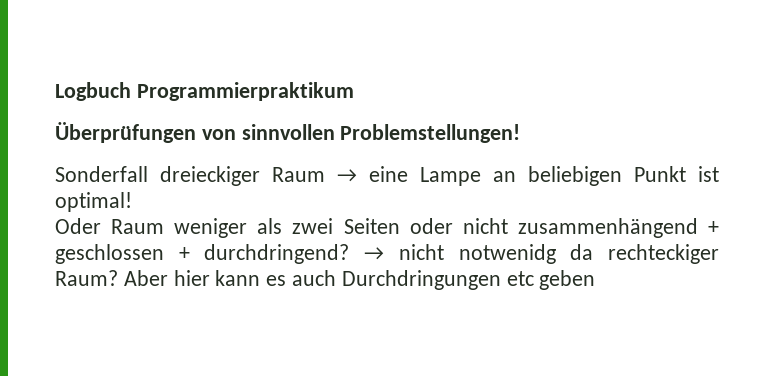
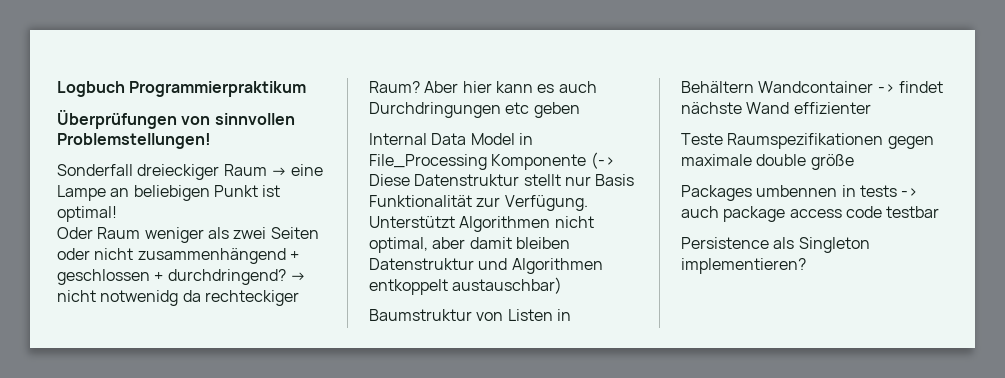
+ Internal Data Model in File_Processing Komponente (-> Diese Datenstruktur stellt nur Basis Funktionalität zur Verfügung. Unterstützt Algorithmen nicht optimal, aber damit bleiben Datenstruktur und Algorithmen entkoppelt austauschbar)
+ Baumstruktur von Listen in Behältern Wandcontainer -> findet nächste Wand effizienter
+ Teste Raumspezifikationen gegen maximale double größe
+ Packages umbennen in tests -> auch package access code testbar
+ Persistence als Singleton implementieren?

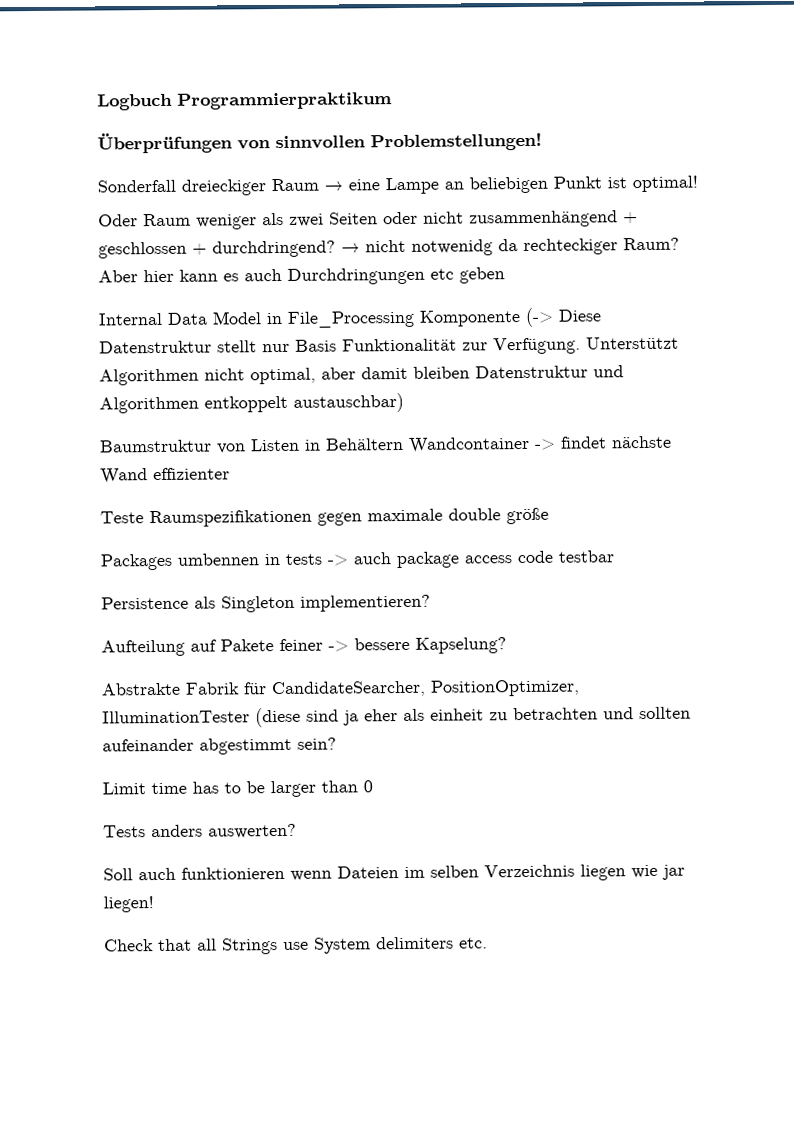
+ Aufteilung auf Pakete feiner -> bessere Kapselung?
+ Abstrakte Fabrik für CandidateSearcher, PositionOptimizer, IlluminationTester (diese sind ja eher als einheit zu betrachten und sollten aufeinander abgestimmt sein?
+ Limit time has to be larger than 0
+ Tests anders auswerten?
+ Soll auch funktionieren wenn Dateien im selben Verzeichnis liegen wie jar liegen!
+ Check that all Strings use System delimiters etc.

